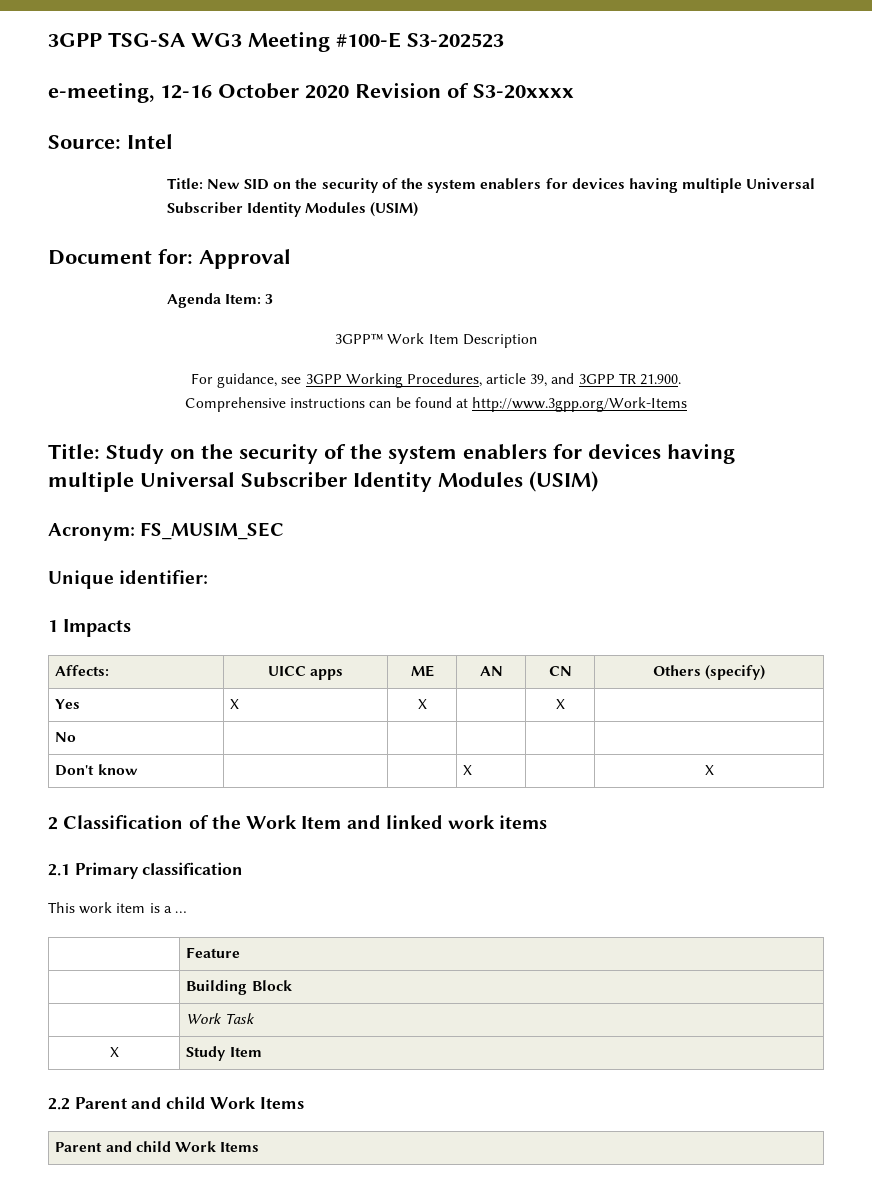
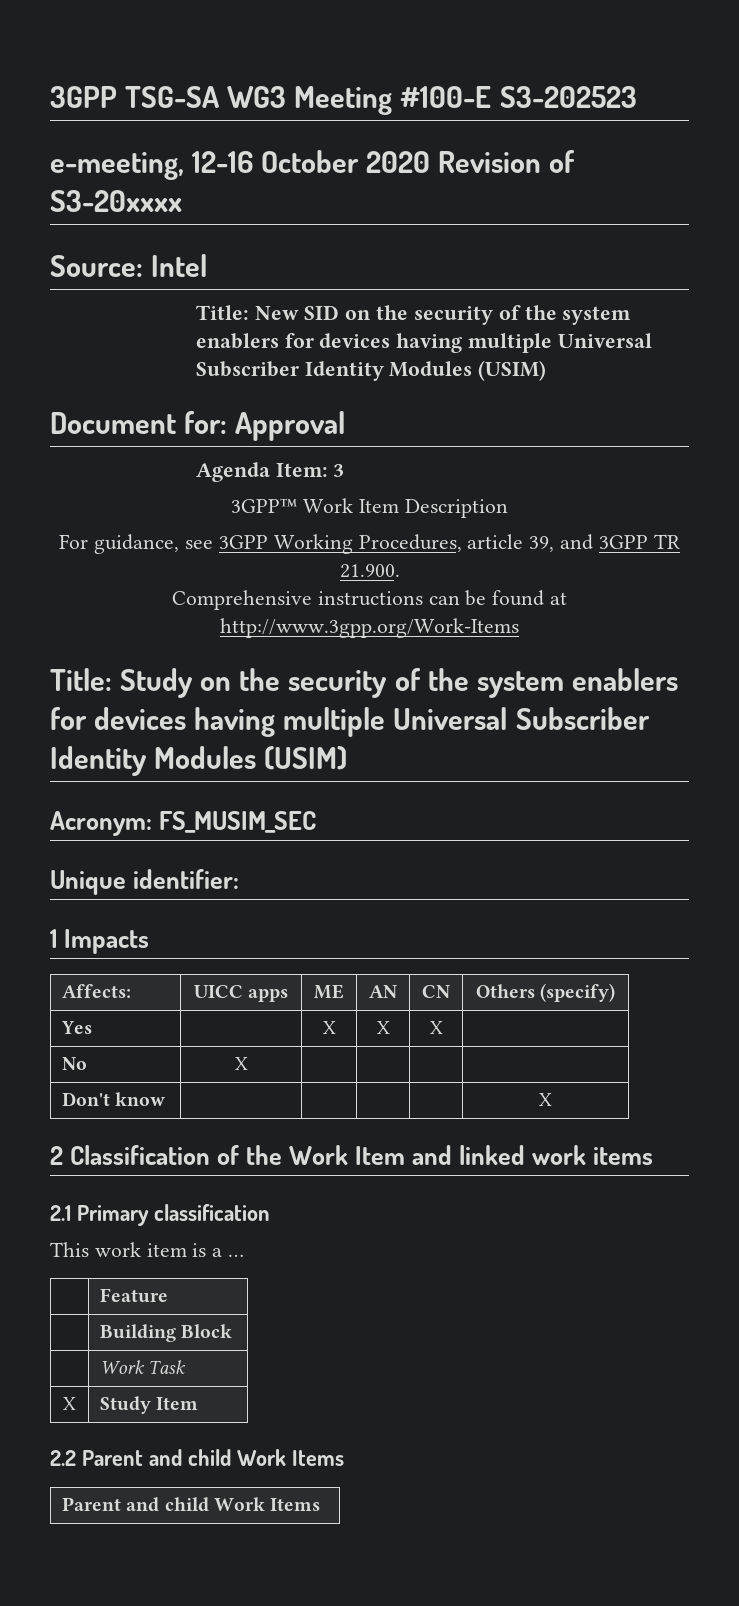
- Yes | X | X | | X |
+ Yes | | X | X | X |
- No | | | | |
+ No | X | | | |
- Don't know | | | X | | X
+ Don't know | | | | | X

